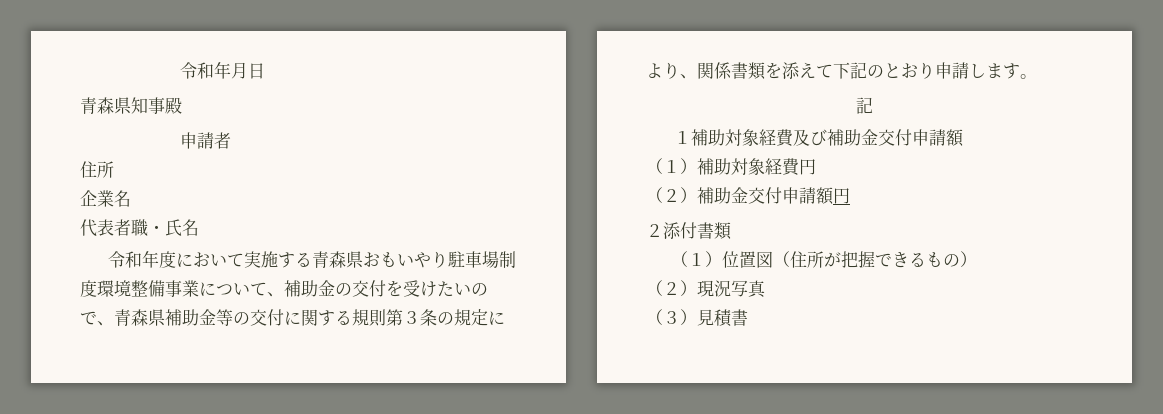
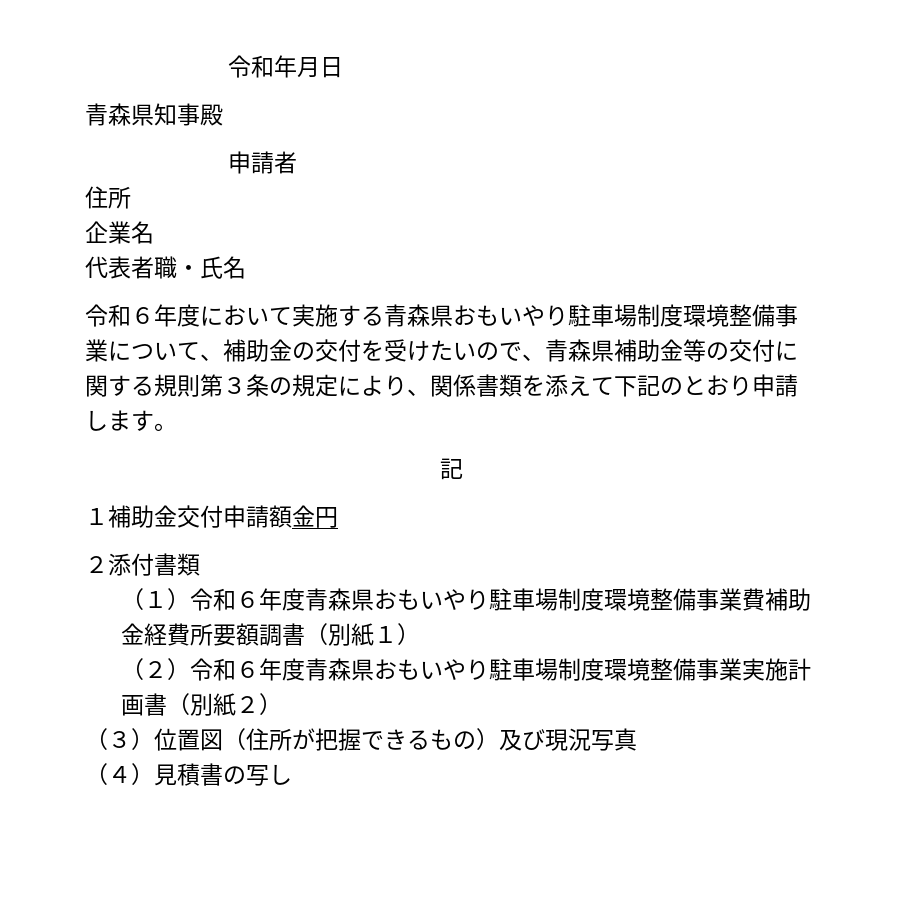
- 令和年度において実施する青森県おもいやり駐車場制度環境整備事業について、補助金の交付を受けたいので、青森県補助金等の交付に関する規則第３条の規定により、関係書類を添えて下記のとおり申請します。
+ 令和６年度において実施する青森県おもいやり駐車場制度環境整備事業について、補助金の交付を受けたいので、青森県補助金等の交付に関する規則第３条の規定により、関係書類を添えて下記のとおり申請します。
- １補助対象経費及び補助金交付申請額
- （１）補助対象経費円
- （２）補助金交付申請額円
+ １補助金交付申請額金円
- （１）位置図（住所が把握できるもの）
- （２）現況写真
+ （１）令和６年度青森県おもいやり駐車場制度環境整備事業費補助金経費所要額調書（別紙１）
+ （２）令和６年度青森県おもいやり駐車場制度環境整備事業実施計画書（別紙２）
+ （３）位置図（住所が把握できるもの）及び現況写真
- （３）見積書
+ （４）見積書の写し

